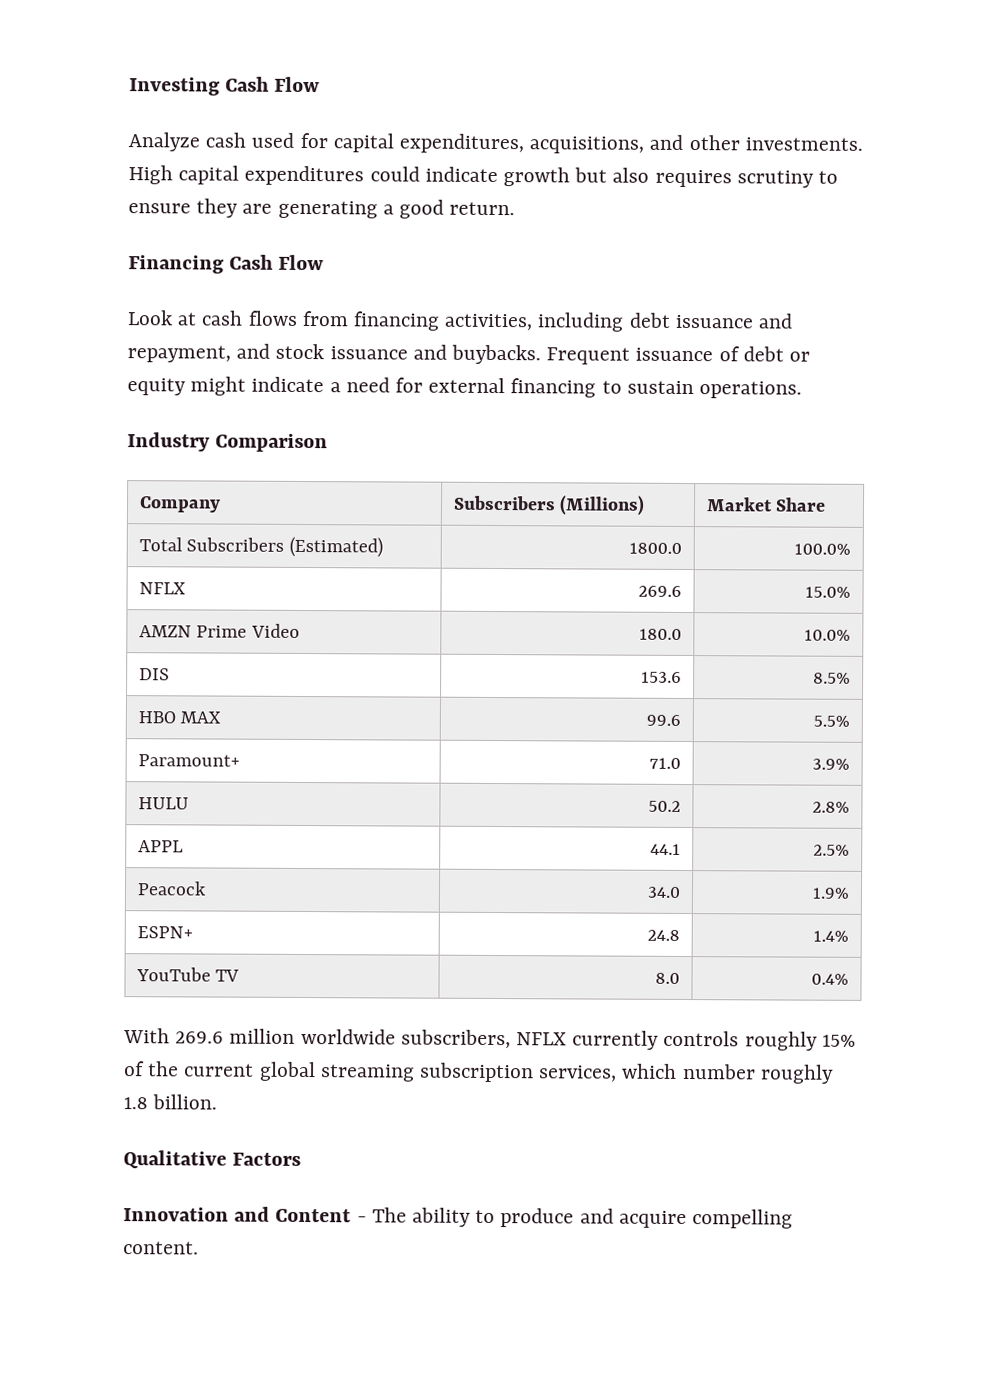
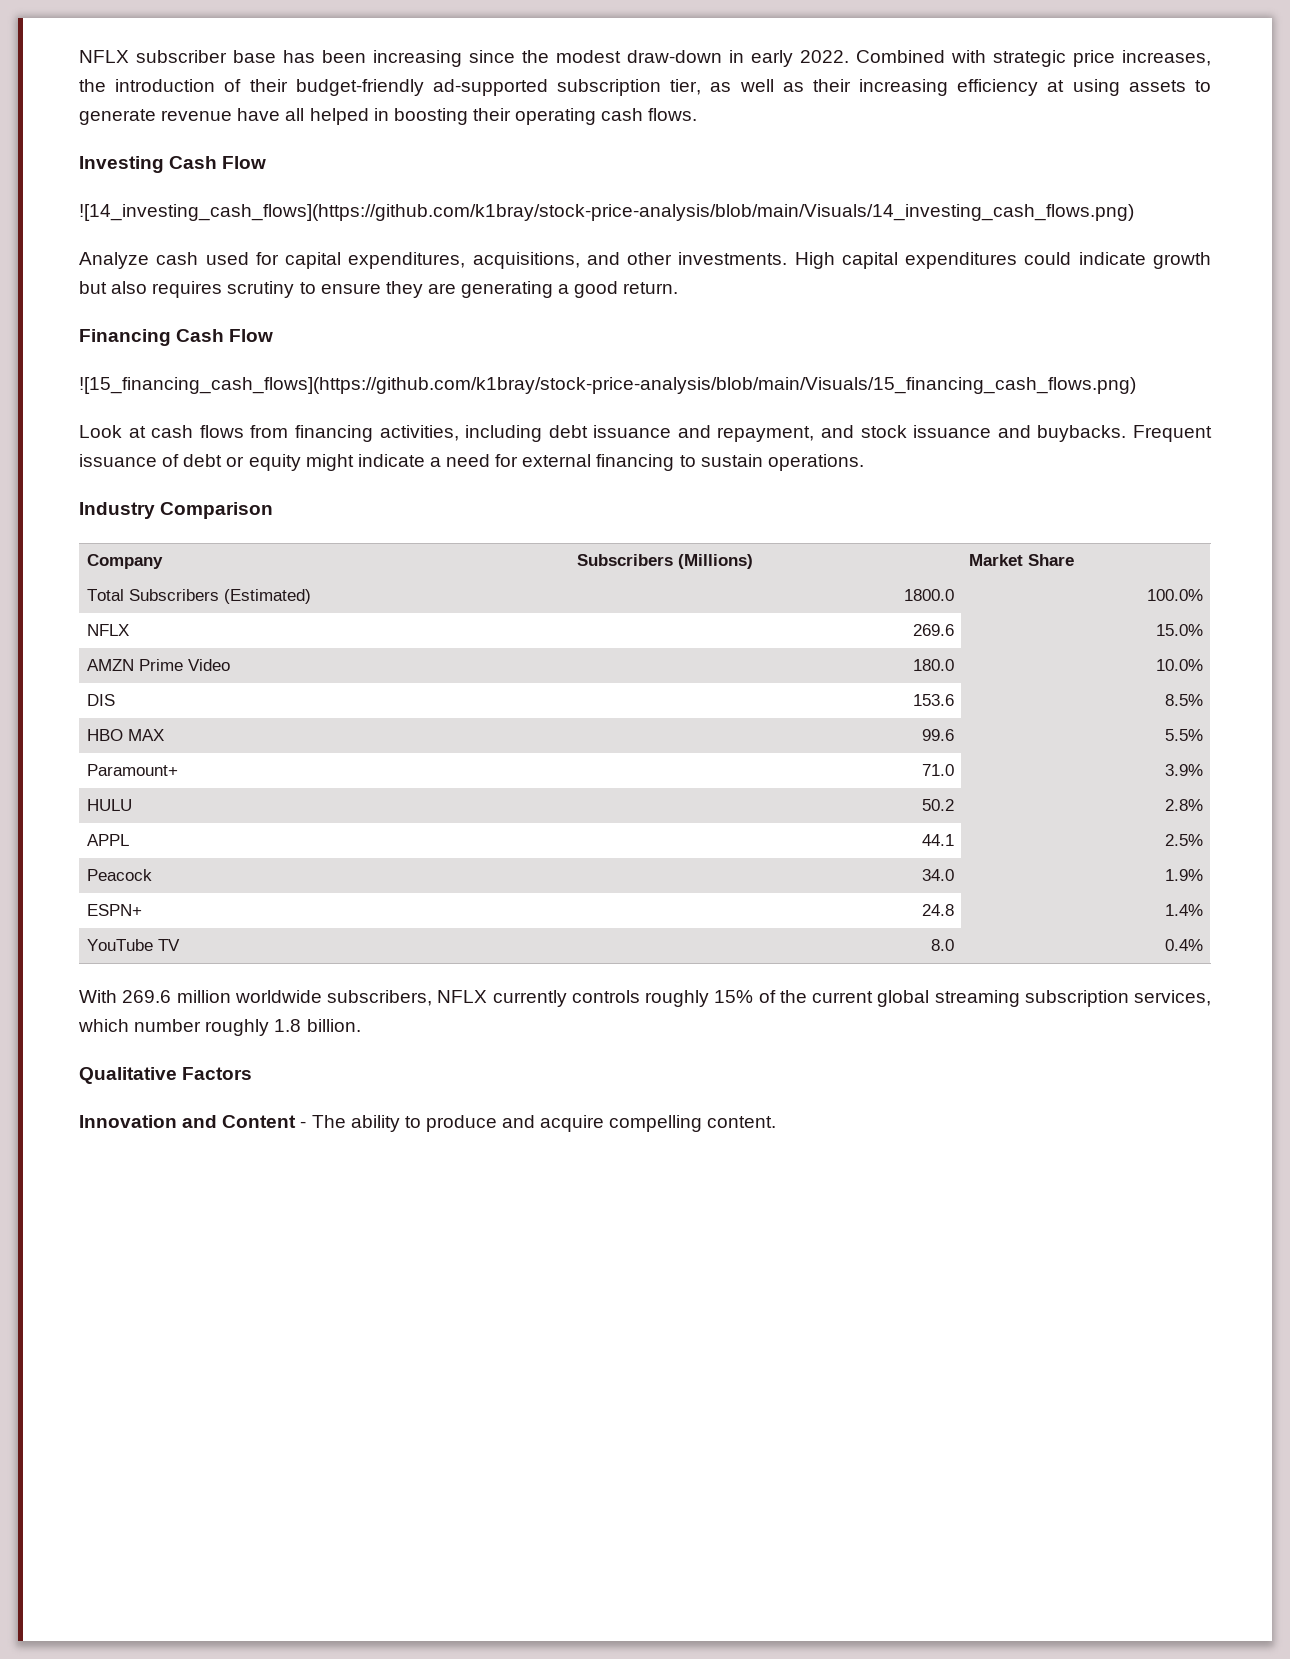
+ NFLX subscriber base has been increasing since the modest draw-down in early 2022. Combined with strategic price increases, the introduction of their budget-friendly ad-supported subscription tier, as well as their increasing efficiency at using assets to generate revenue have all helped in boosting their operating cash flows.
+ ![14_investing_cash_flows](https://github.com/k1bray/stock-price-analysis/blob/main/Visuals/14_investing_cash_flows.png)
+ ![15_financing_cash_flows](https://github.com/k1bray/stock-price-analysis/blob/main/Visuals/15_financing_cash_flows.png)

